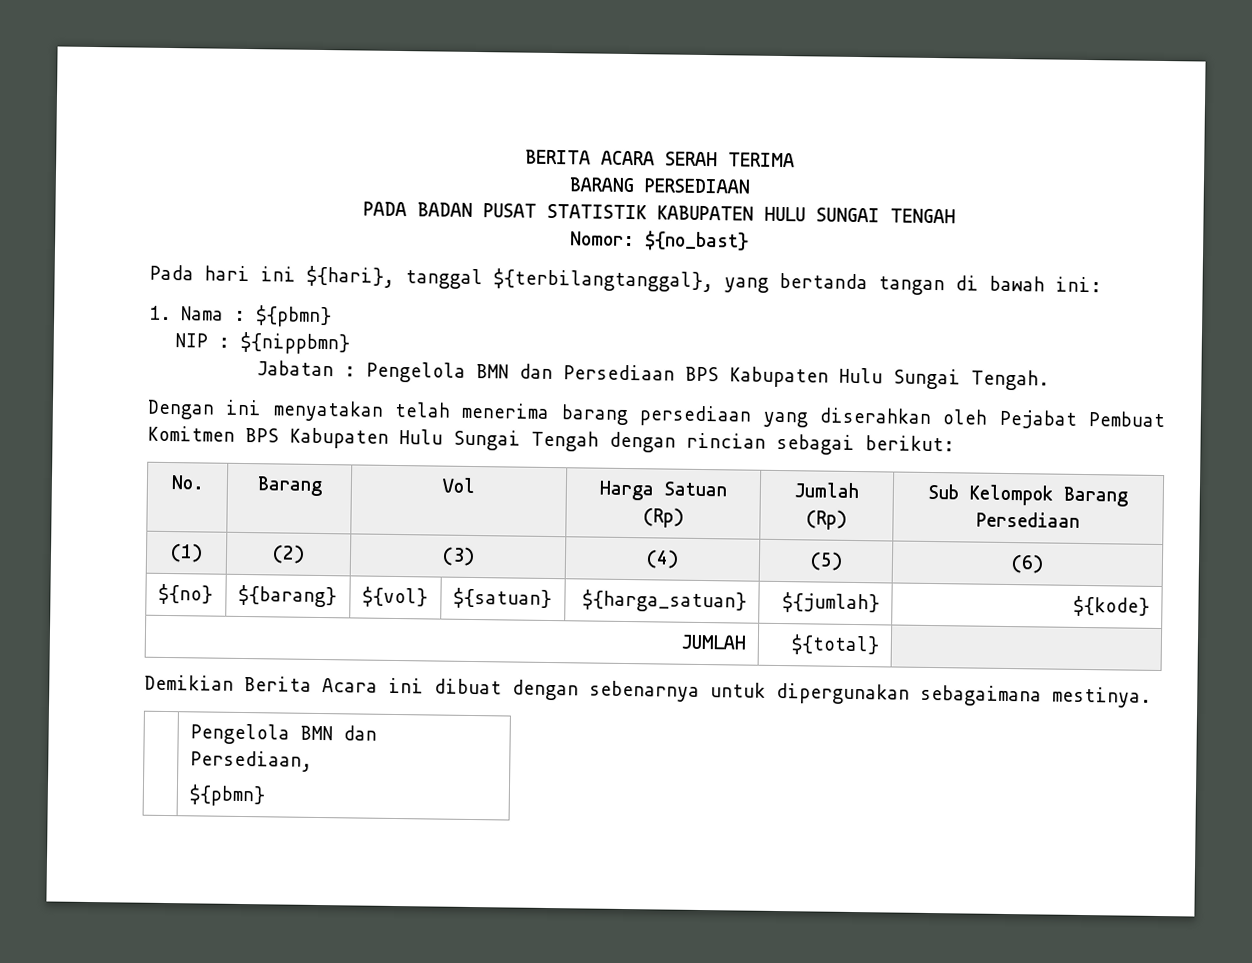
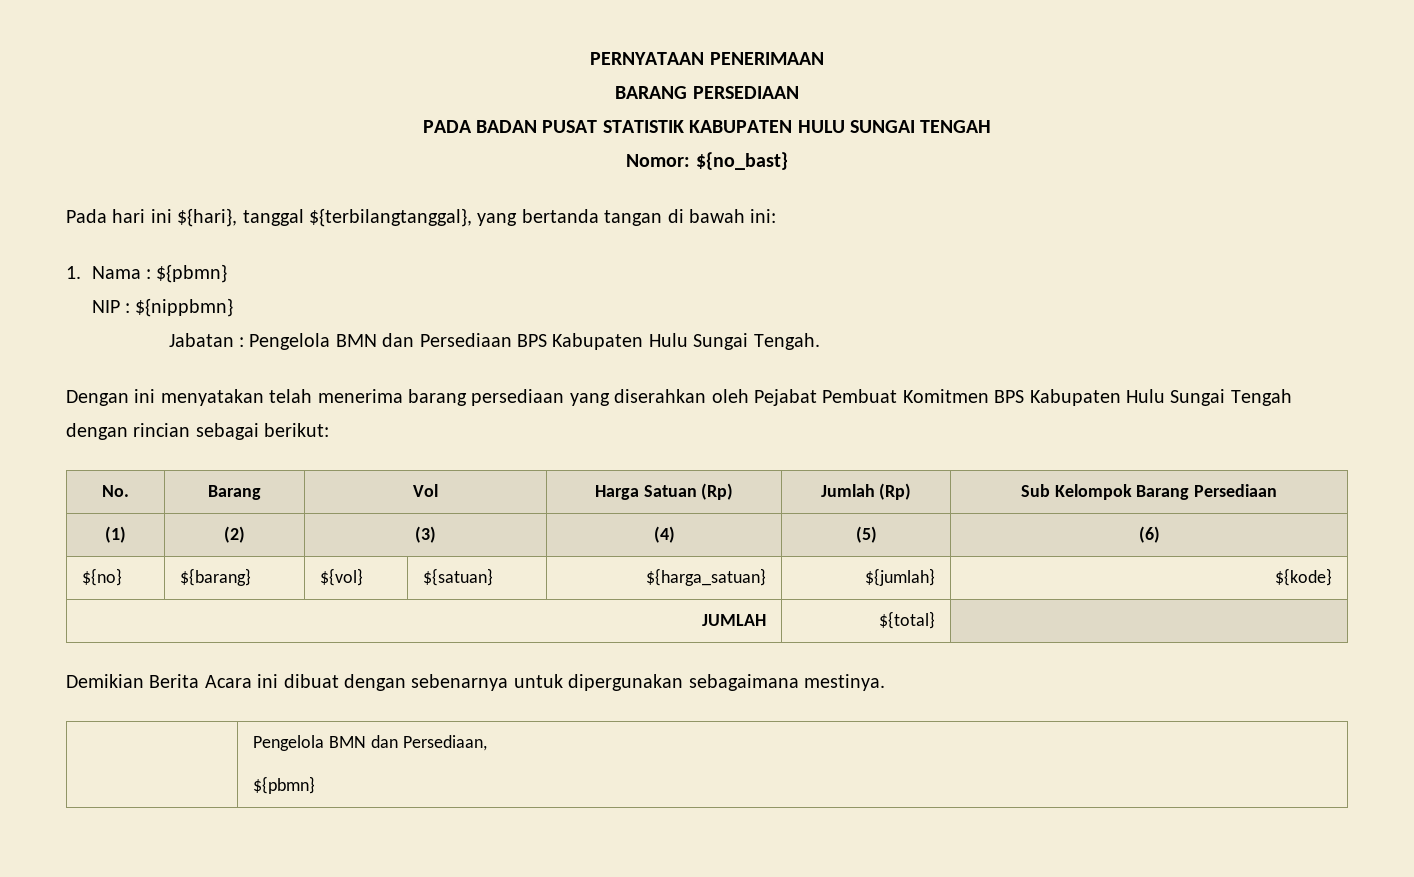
- BERITA ACARA SERAH TERIMA
+ PERNYATAAN PENERIMAAN

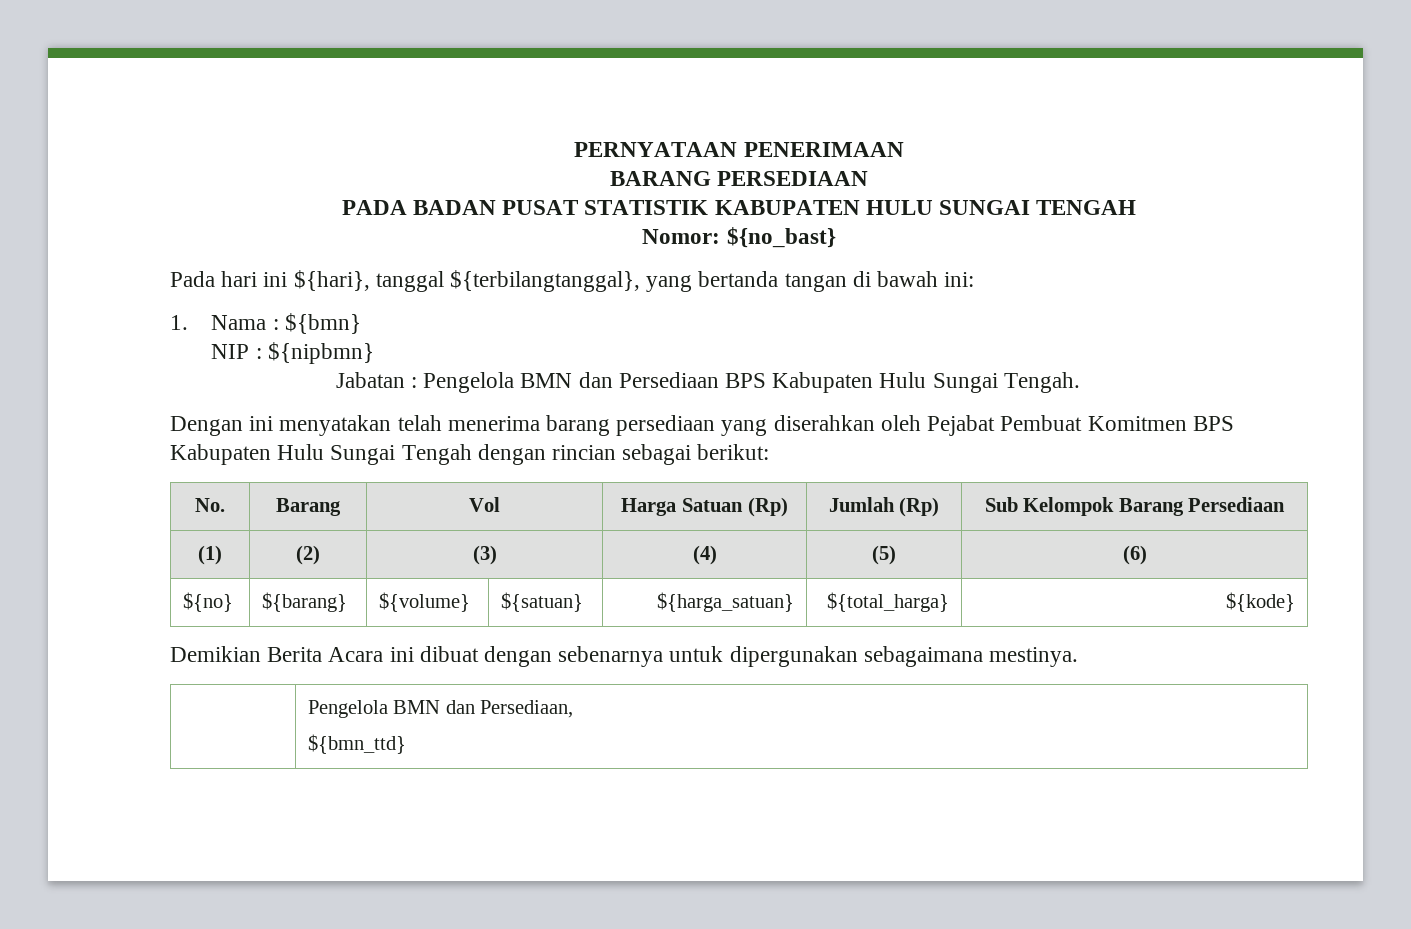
- 1. Nama : ${pbmn}
+ 1. Nama : ${bmn}
- NIP : ${nippbmn}
+ NIP : ${nipbmn}
- ${no} | ${barang} | ${vol} | ${satuan} | ${harga_satuan} | ${jumlah} | ${kode}
+ ${no} | ${barang} | ${volume} | ${satuan} | ${harga_satuan} | ${total_harga} | ${kode}
- JUMLAH | ${total} |
  | Pengelola BMN dan Persediaan,
- ${pbmn}
+ ${bmn_ttd}

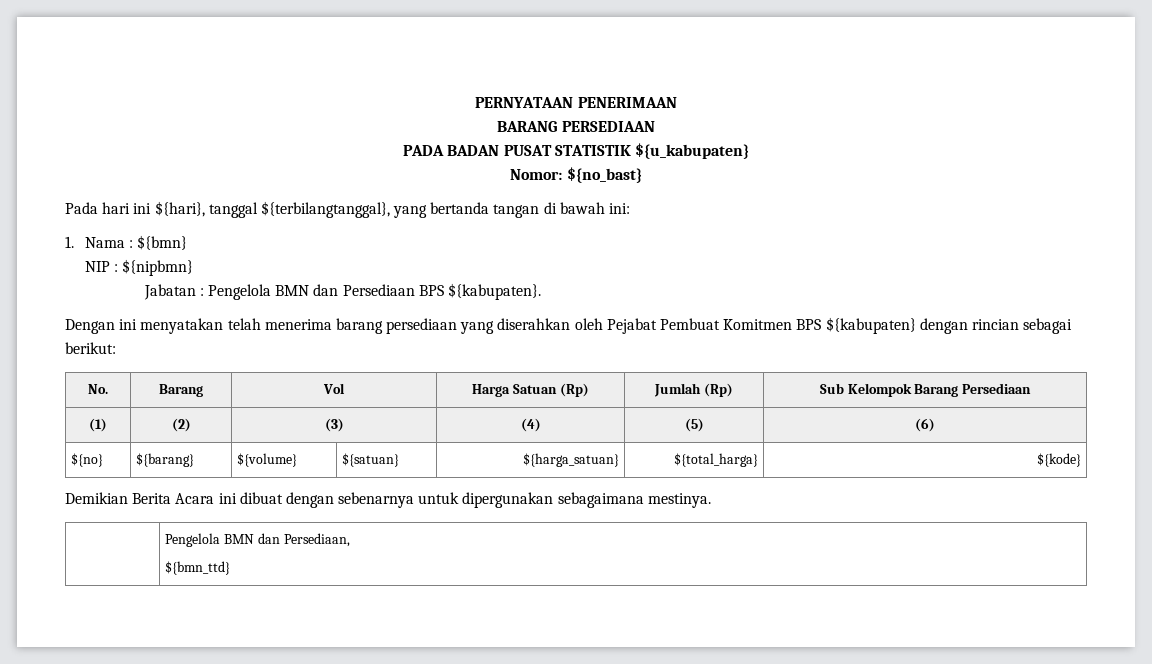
- PADA BADAN PUSAT STATISTIK KABUPATEN HULU SUNGAI TENGAH
+ PADA BADAN PUSAT STATISTIK ${u_kabupaten}
- Jabatan : Pengelola BMN dan Persediaan BPS Kabupaten Hulu Sungai Tengah.
+ Jabatan : Pengelola BMN dan Persediaan BPS ${kabupaten}.
- Dengan ini menyatakan telah menerima barang persediaan yang diserahkan oleh Pejabat Pembuat Komitmen BPS Kabupaten Hulu Sungai Tengah dengan rincian sebagai berikut:
+ Dengan ini menyatakan telah menerima barang persediaan yang diserahkan oleh Pejabat Pembuat Komitmen BPS ${kabupaten} dengan rincian sebagai berikut:

